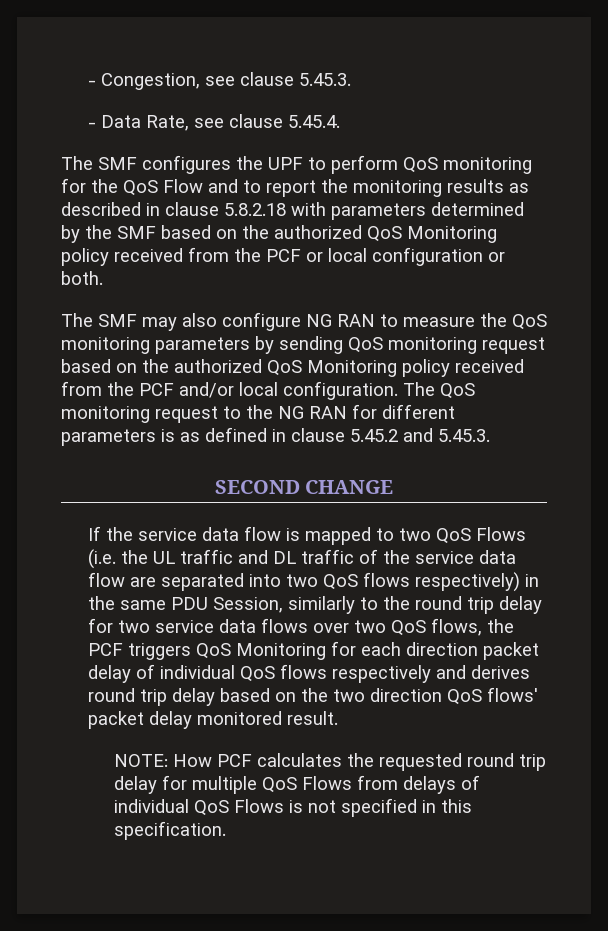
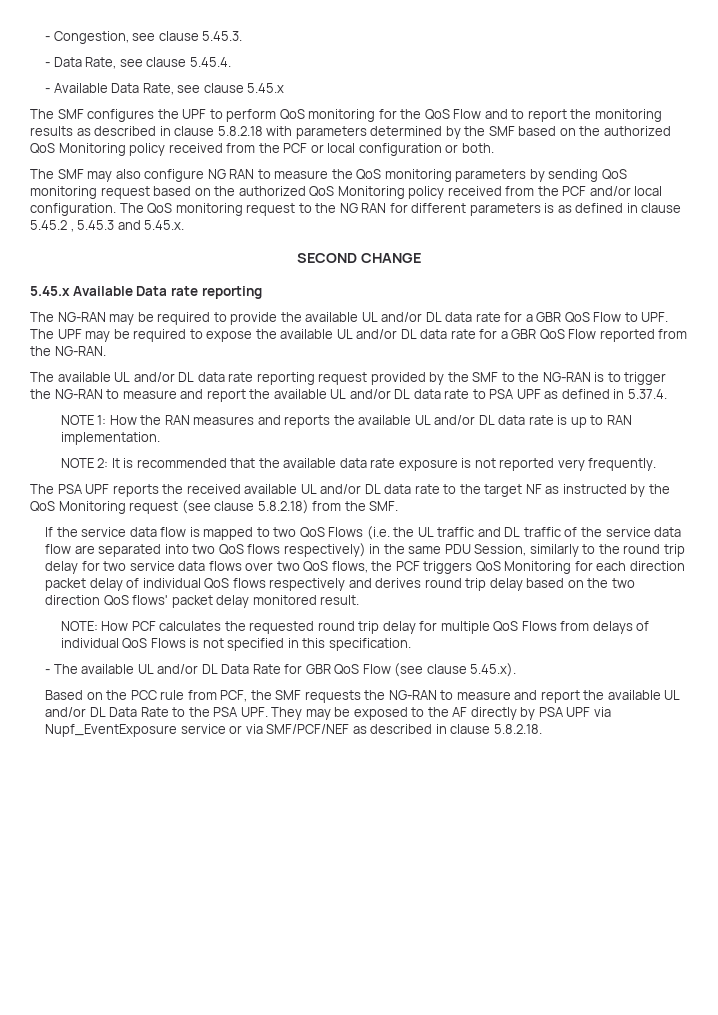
+ - Available Data Rate, see clause 5.45.x
- The QoS monitoring request to the NG RAN for different parameters is as defined in clause 5.45.2 and 5.45.3.
+ The QoS monitoring request to the NG RAN for different parameters is as defined in clause 5.45.2 , 5.45.3 and 5.45.x.
  SECOND CHANGE
+ 5.45.x Available Data rate reporting
+ The NG-RAN may be required to provide the available UL and/or DL data rate for a GBR QoS Flow to UPF. The UPF may be required to expose the available UL and/or DL data rate for a GBR QoS Flow reported from the NG-RAN.
+ The available UL and/or DL data rate reporting request provided by the SMF to the NG-RAN is to trigger the NG-RAN to measure and report the available UL and/or DL data rate to PSA UPF as defined in 5.37.4.
+ NOTE 1: How the RAN measures and reports the available UL and/or DL data rate is up to RAN implementation.
+ NOTE 2: It is recommended that the available data rate exposure is not reported very frequently.
+ The PSA UPF reports the received available UL and/or DL data rate to the target NF as instructed by the QoS Monitoring request (see clause 5.8.2.18) from the SMF.
+ - The available UL and/or DL Data Rate for GBR QoS Flow (see clause 5.45.x).
+ Based on the PCC rule from PCF, the SMF requests the NG-RAN to measure and report the available UL and/or DL Data Rate to the PSA UPF. They may be exposed to the AF directly by PSA UPF via Nupf_EventExposure service or via SMF/PCF/NEF as described in clause 5.8.2.18.

